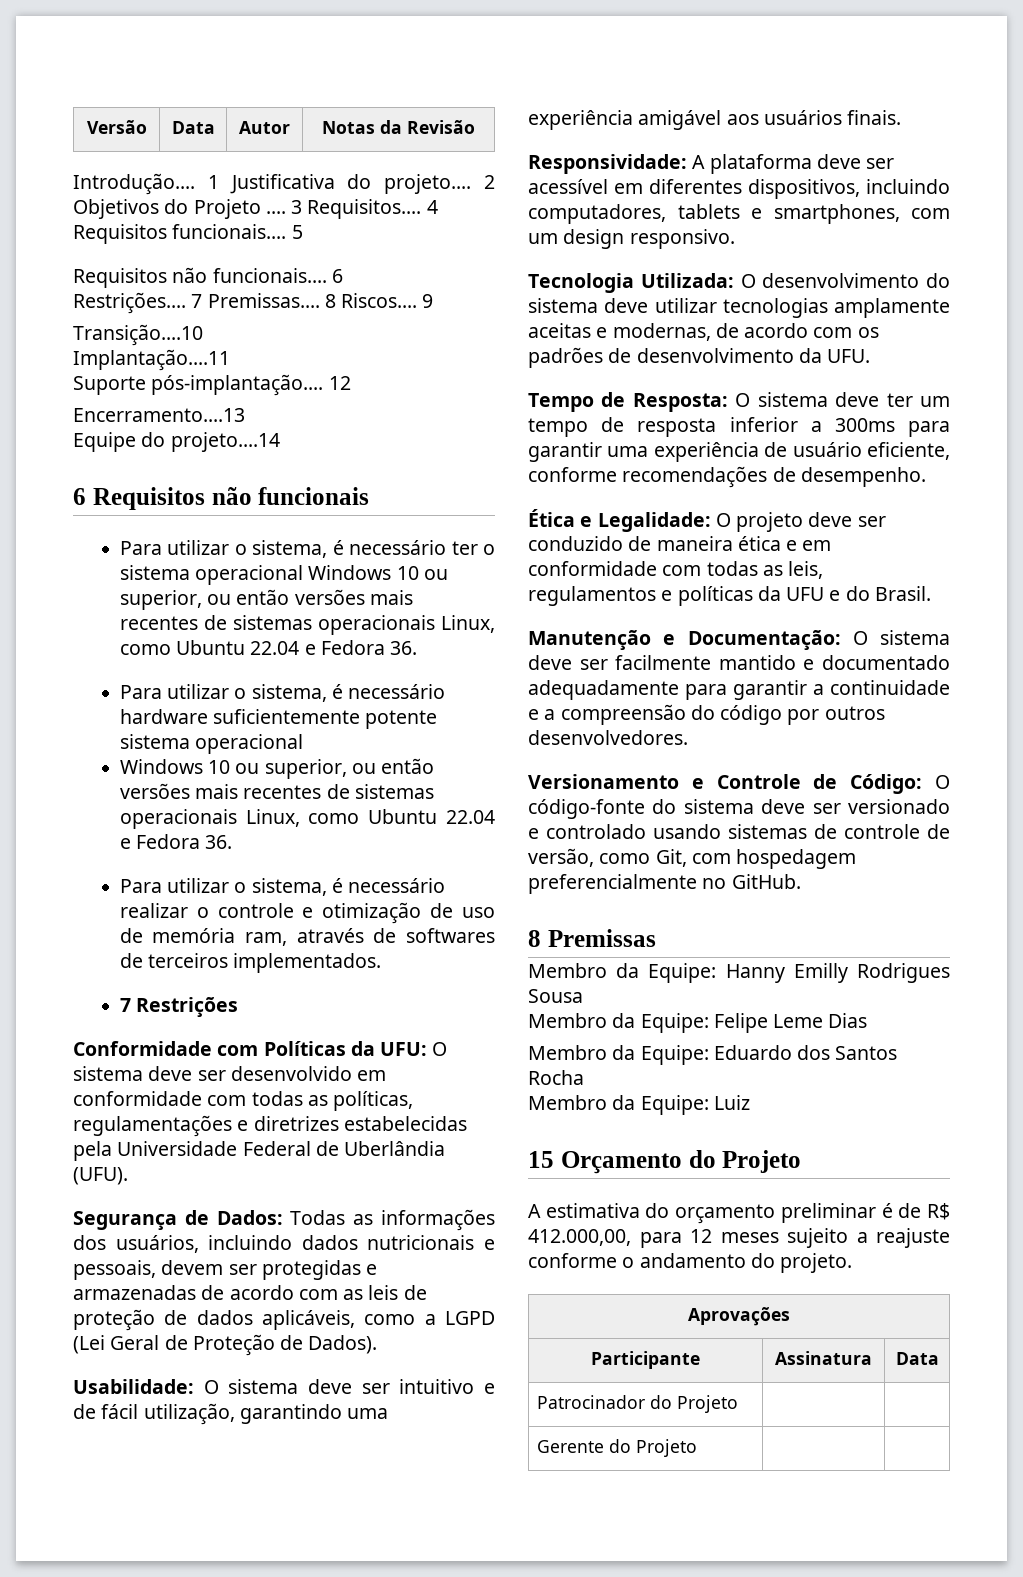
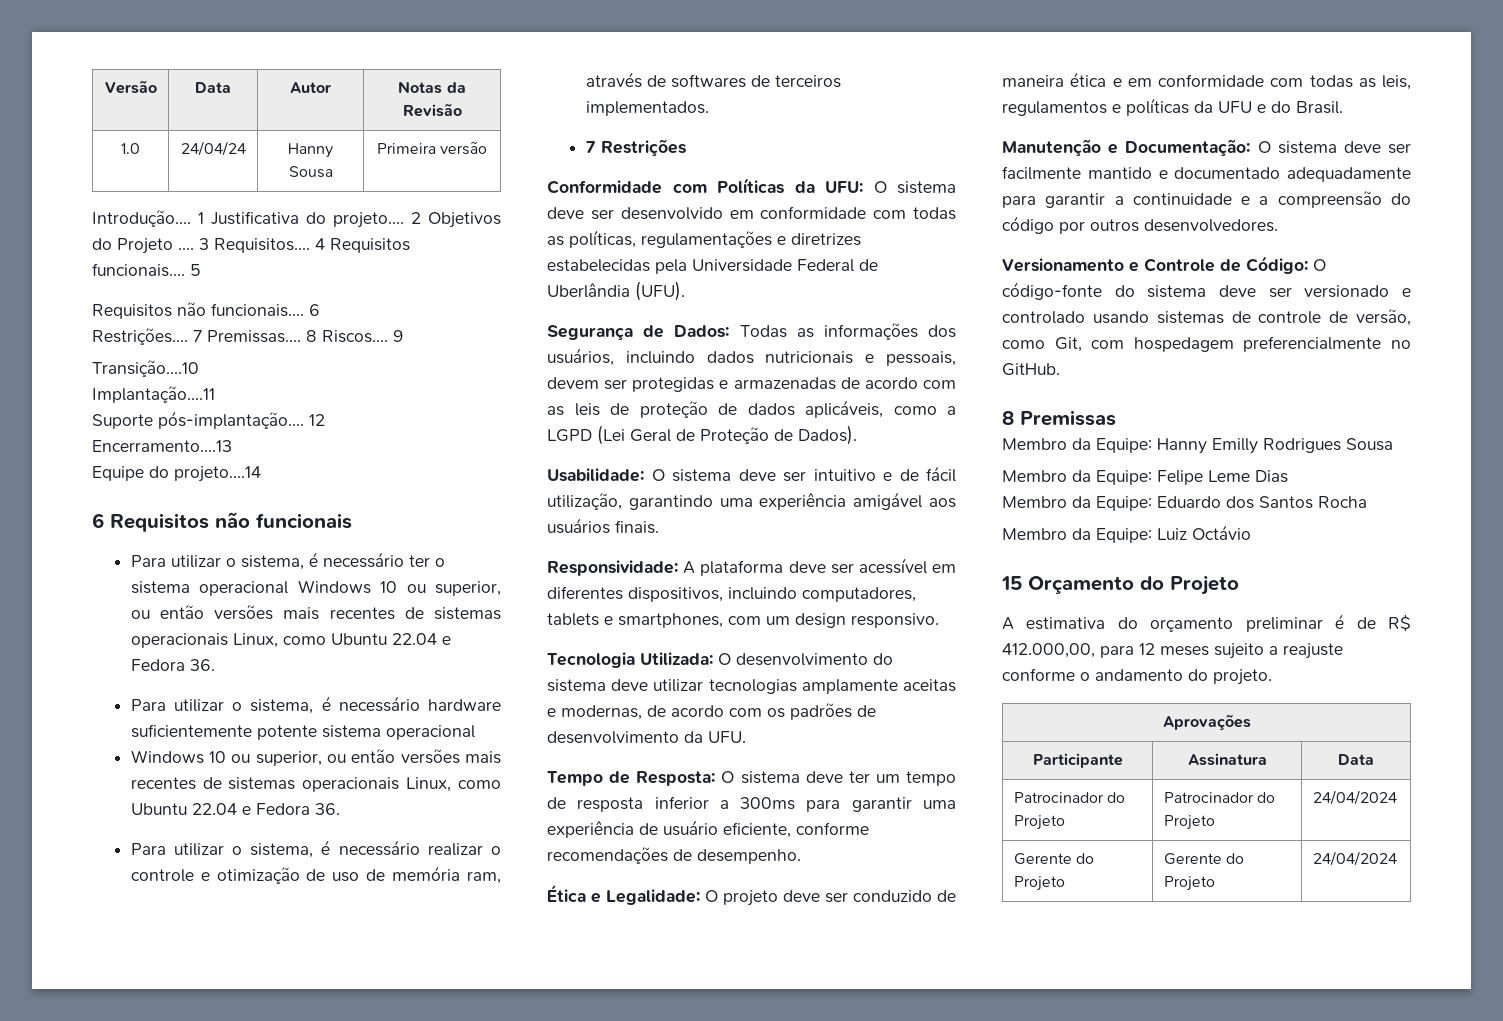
+ 1.0 | 24/04/24 | Hanny Sousa | Primeira versão
- Membro da Equipe: Luiz
+ Membro da Equipe: Luiz Octávio
- Patrocinador do Projeto | |
- Gerente do Projeto | |
+ Patrocinador do Projeto | Patrocinador do Projeto | 24/04/2024
+ Gerente do Projeto | Gerente do Projeto | 24/04/2024

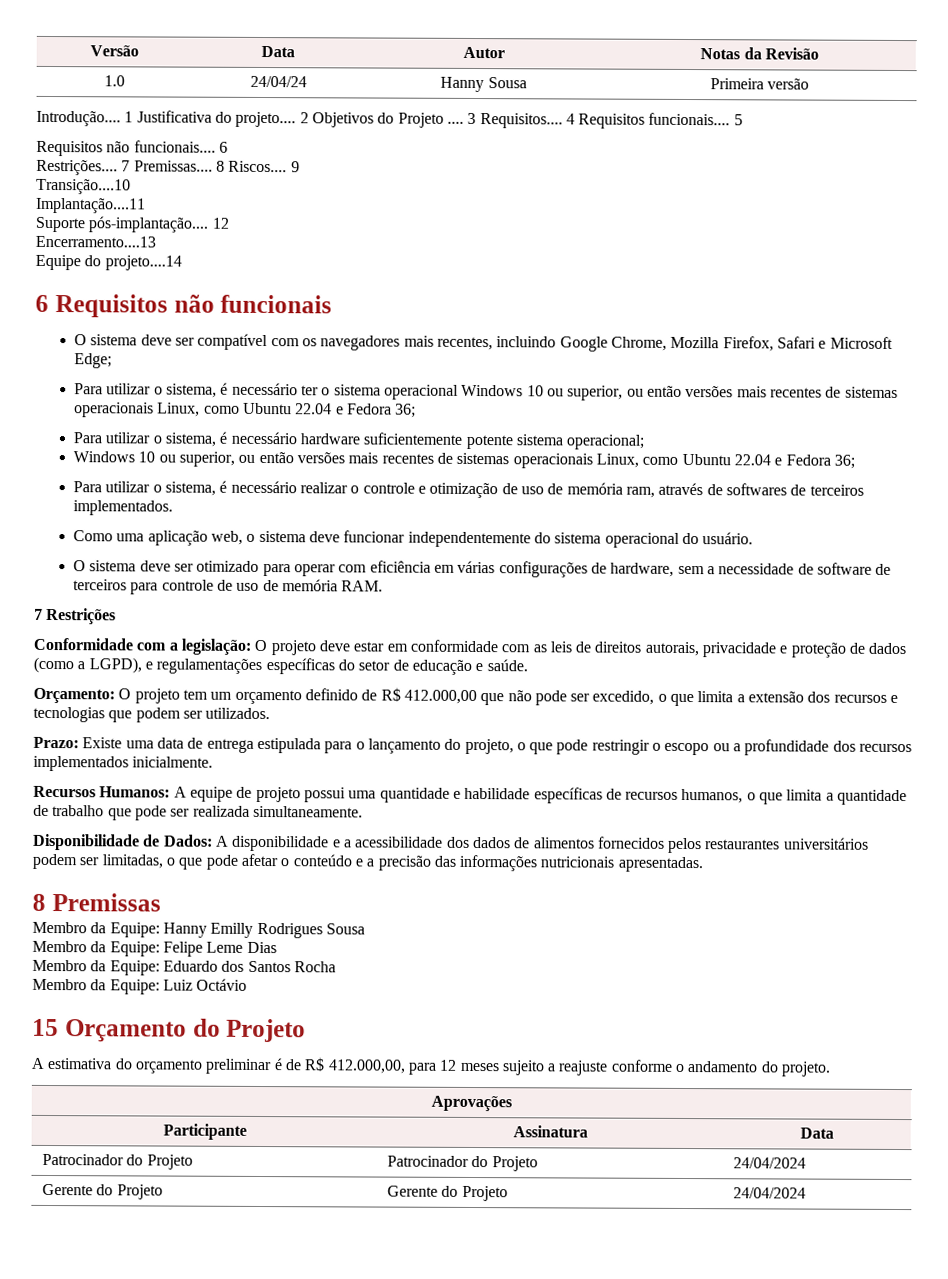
+ O sistema deve ser compatível com os navegadores mais recentes, incluindo Google Chrome, Mozilla Firefox, Safari e Microsoft Edge;
- Para utilizar o sistema, é necessário ter o sistema operacional Windows 10 ou superior, ou então versões mais recentes de sistemas operacionais Linux, como Ubuntu 22.04 e Fedora 36.
+ Para utilizar o sistema, é necessário ter o sistema operacional Windows 10 ou superior, ou então versões mais recentes de sistemas operacionais Linux, como Ubuntu 22.04 e Fedora 36;
- Para utilizar o sistema, é necessário hardware suficientemente potente sistema operacional
- Windows 10 ou superior, ou então versões mais recentes de sistemas operacionais Linux, como Ubuntu 22.04 e Fedora 36.
+ Para utilizar o sistema, é necessário hardware suficientemente potente sistema operacional;
+ Windows 10 ou superior, ou então versões mais recentes de sistemas operacionais Linux, como Ubuntu 22.04 e Fedora 36;
+ Como uma aplicação web, o sistema deve funcionar independentemente do sistema operacional do usuário.
+ O sistema deve ser otimizado para operar com eficiência em várias configurações de hardware, sem a necessidade de software de terceiros para controle de uso de memória RAM.
  7 Restrições
- Conformidade com Políticas da UFU: O sistema deve ser desenvolvido em conformidade com todas as políticas, regulamentações e diretrizes estabelecidas pela Universidade Federal de Uberlândia (UFU).
- Segurança de Dados: Todas as informações dos usuários, incluindo dados nutricionais e pessoais, devem ser protegidas e armazenadas de acordo com as leis de proteção de dados aplicáveis, como a LGPD (Lei Geral de Proteção de Dados).
- Usabilidade: O sistema deve ser intuitivo e de fácil utilização, garantindo uma experiência amigável aos usuários finais.
- Responsividade: A plataforma deve ser acessível em diferentes dispositivos, incluindo computadores, tablets e smartphones, com um design responsivo.
- Tecnologia Utilizada: O desenvolvimento do sistema deve utilizar tecnologias amplamente aceitas e modernas, de acordo com os padrões de desenvolvimento da UFU.
- Tempo de Resposta: O sistema deve ter um tempo de resposta inferior a 300ms para garantir uma experiência de usuário eficiente, conforme recomendações de desempenho.
- Ética e Legalidade: O projeto deve ser conduzido de maneira ética e em conformidade com todas as leis, regulamentos e políticas da UFU e do Brasil.
- Manutenção e Documentação: O sistema deve ser facilmente mantido e documentado adequadamente para garantir a continuidade e a compreensão do código por outros desenvolvedores.
- Versionamento e Controle de Código: O código-fonte do sistema deve ser versionado e controlado usando sistemas de controle de versão, como Git, com hospedagem preferencialmente no GitHub.
+ Conformidade com a legislação: O projeto deve estar em conformidade com as leis de direitos autorais, privacidade e proteção de dados (como a LGPD), e regulamentações específicas do setor de educação e saúde.
+ Orçamento: O projeto tem um orçamento definido de R$ 412.000,00 que não pode ser excedido, o que limita a extensão dos recursos e tecnologias que podem ser utilizados.
+ Prazo: Existe uma data de entrega estipulada para o lançamento do projeto, o que pode restringir o escopo ou a profundidade dos recursos implementados inicialmente.
+ Recursos Humanos: A equipe de projeto possui uma quantidade e habilidade específicas de recursos humanos, o que limita a quantidade de trabalho que pode ser realizada simultaneamente.
+ Disponibilidade de Dados: A disponibilidade e a acessibilidade dos dados de alimentos fornecidos pelos restaurantes universitários podem ser limitadas, o que pode afetar o conteúdo e a precisão das informações nutricionais apresentadas.

